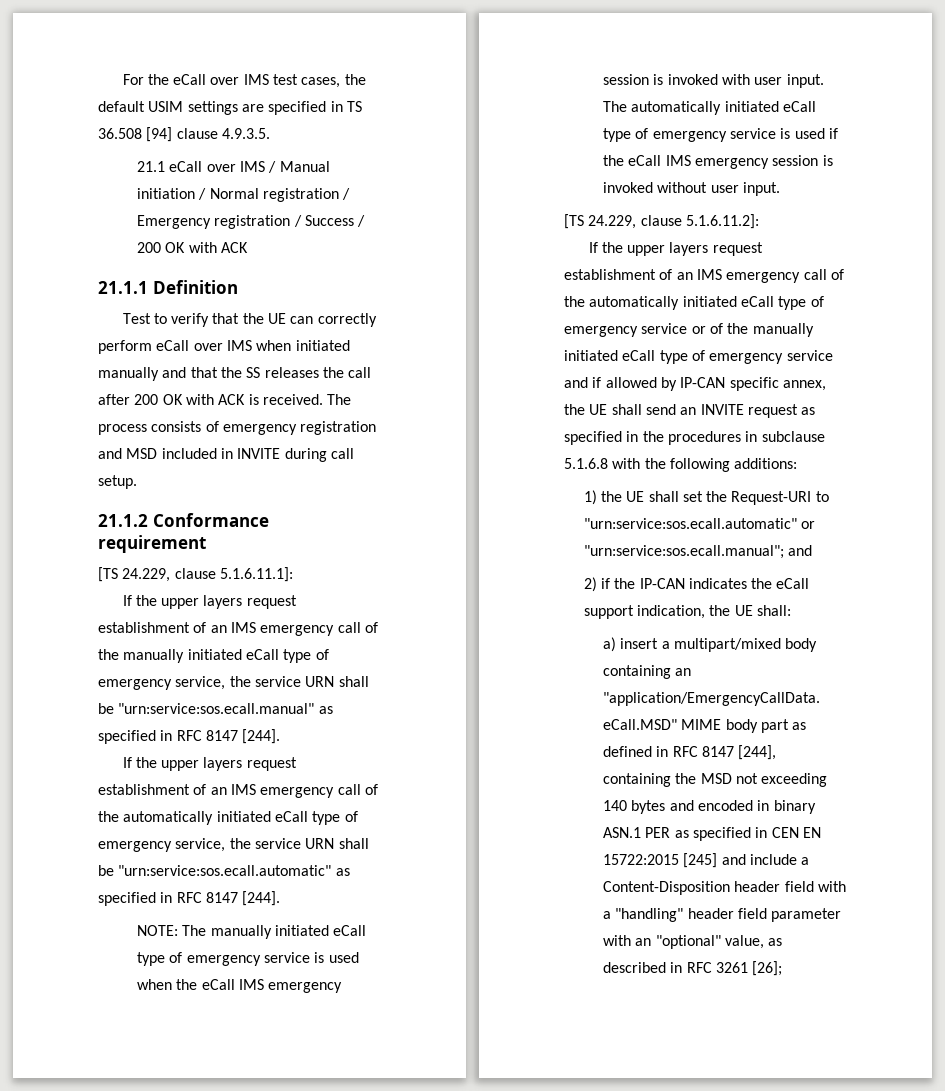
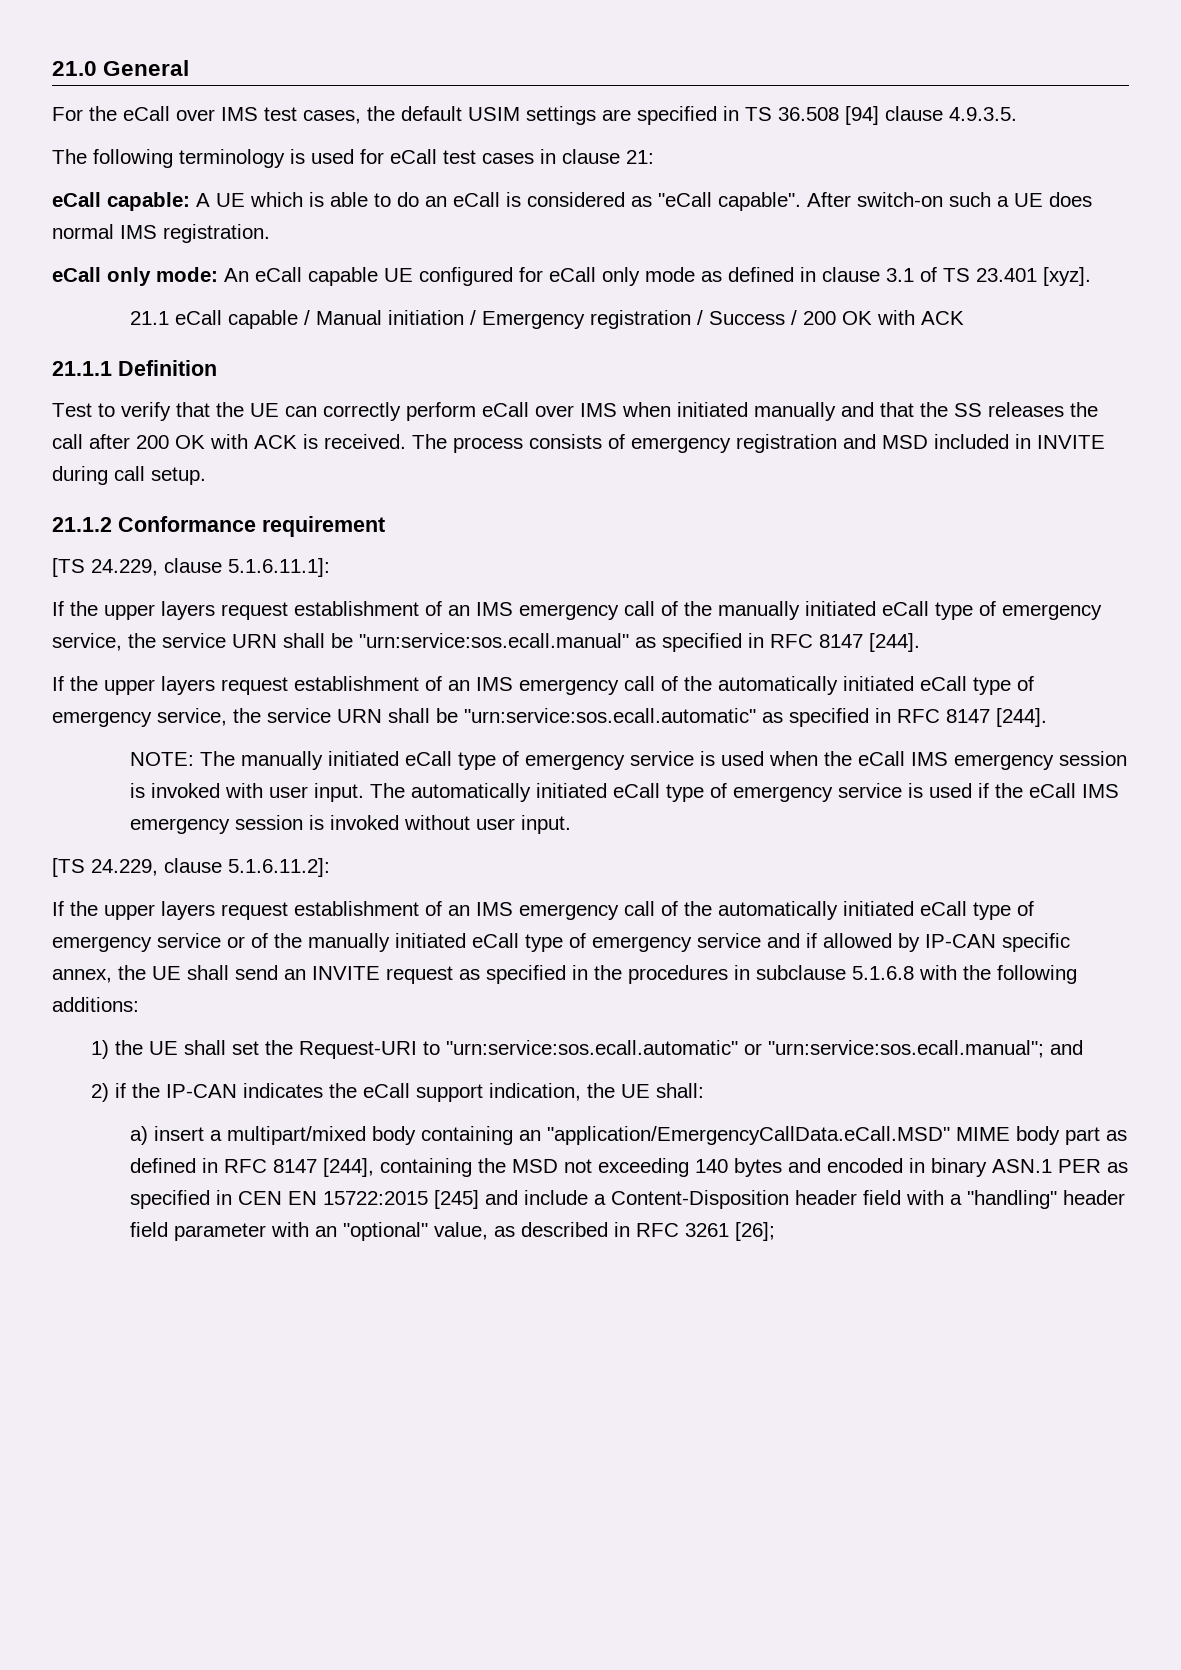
+ 21.0 General
+ The following terminology is used for eCall test cases in clause 21:
+ eCall capable: A UE which is able to do an eCall is considered as "eCall capable". After switch-on such a UE does normal IMS registration.
+ eCall only mode: An eCall capable UE configured for eCall only mode as defined in clause 3.1 of TS 23.401 [xyz].
- 21.1 eCall over IMS / Manual initiation / Normal registration / Emergency registration / Success / 200 OK with ACK
+ 21.1 eCall capable / Manual initiation / Emergency registration / Success / 200 OK with ACK

